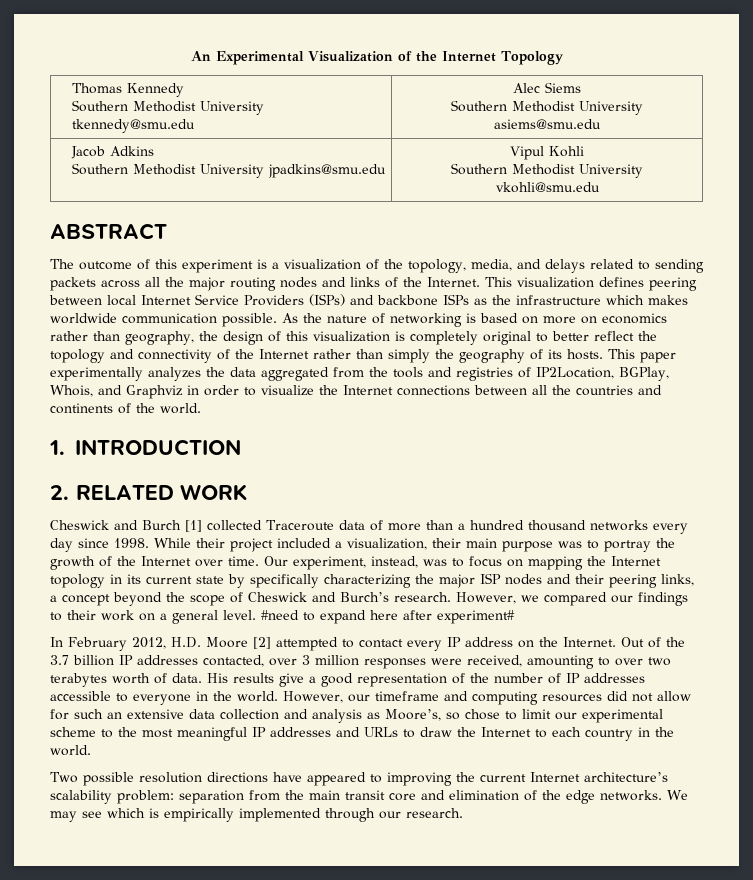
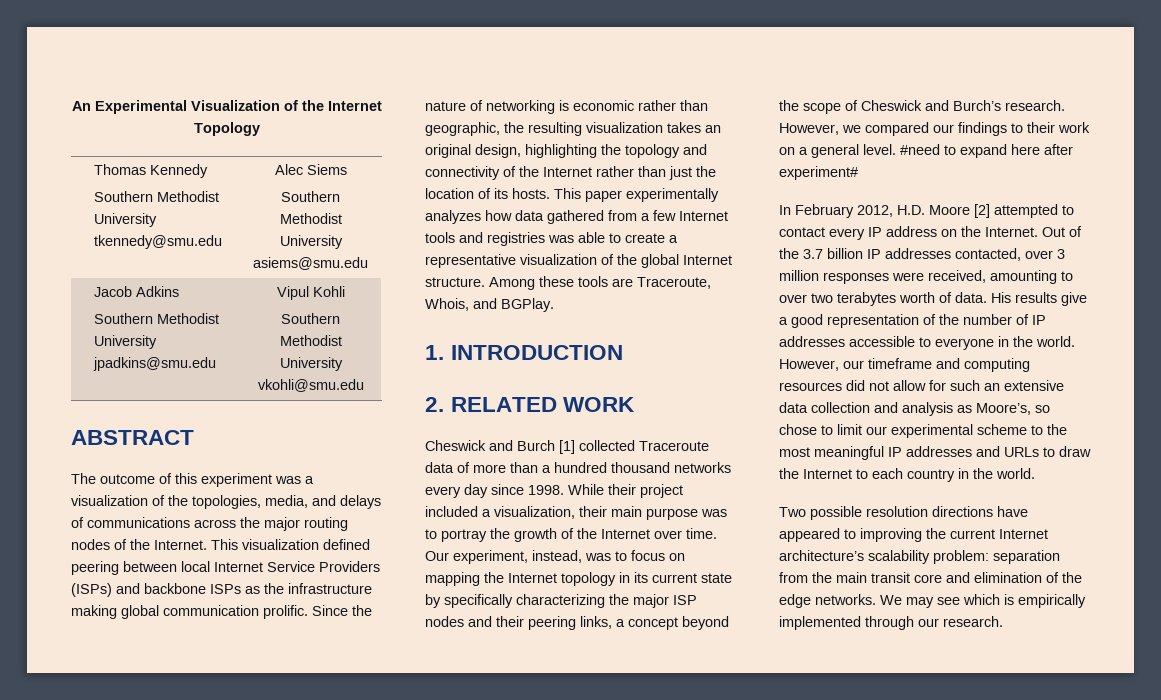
- The outcome of this experiment is a visualization of the topology, media, and delays related to sending packets across all the major routing nodes and links of the Internet.
+ The outcome of this experiment was a visualization of the topologies, media, and delays of communications across the major routing nodes of the Internet.
- This visualization defines peering between local Internet Service Providers (ISPs) and backbone ISPs as the infrastructure which makes worldwide communication possible. As the nature of networking is based on more on economics rather than geography, the design of this visualization is completely original to better reflect the topology and connectivity of the Internet rather than simply the geography of its hosts.
+ This visualization defined peering between local Internet Service Providers (ISPs) and backbone ISPs as the infrastructure making global communication prolific. Since the nature of networking is economic rather than geographic, the resulting visualization takes an original design, highlighting the topology and connectivity of the Internet rather than just the location of its hosts.
- This paper experimentally analyzes the data aggregated from the tools and registries of IP2Location, BGPlay, Whois, and Graphviz in order to visualize the Internet connections between all the countries and continents of the world.
+ This paper experimentally analyzes how data gathered from a few Internet tools and registries was able to create a representative visualization of the global Internet structure. Among these tools are Traceroute, Whois, and BGPlay.

